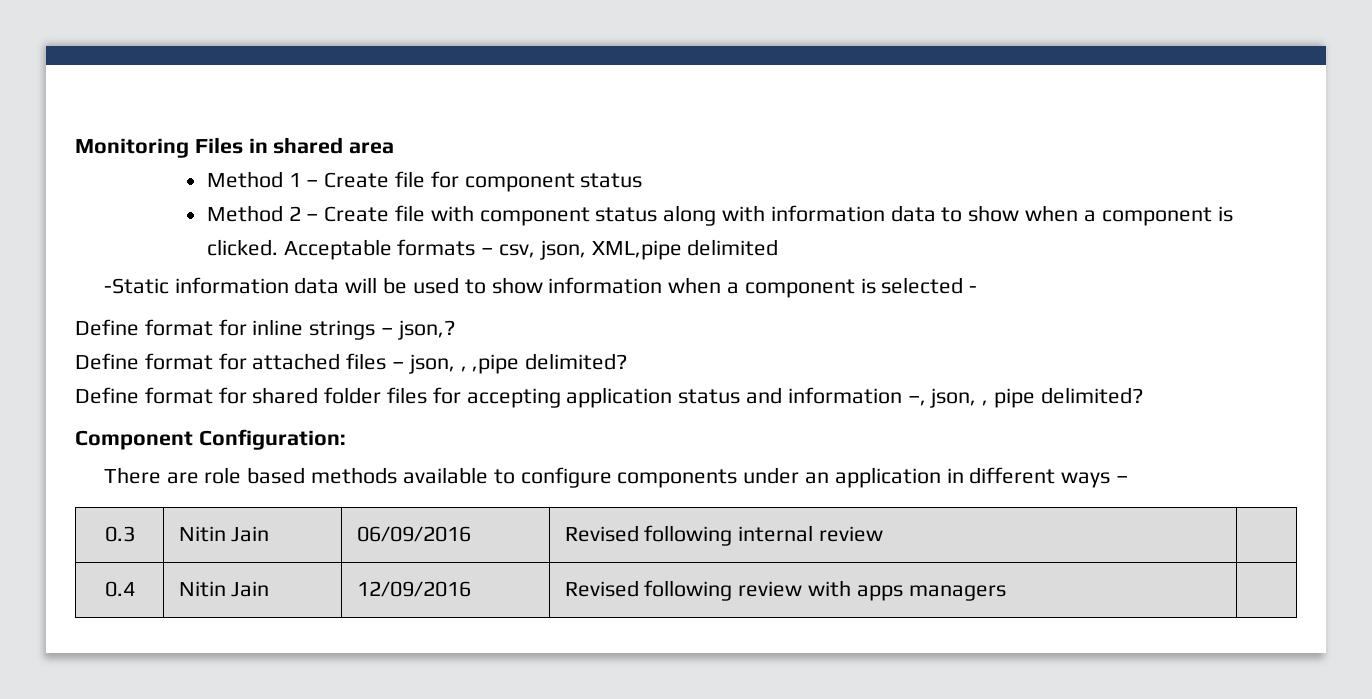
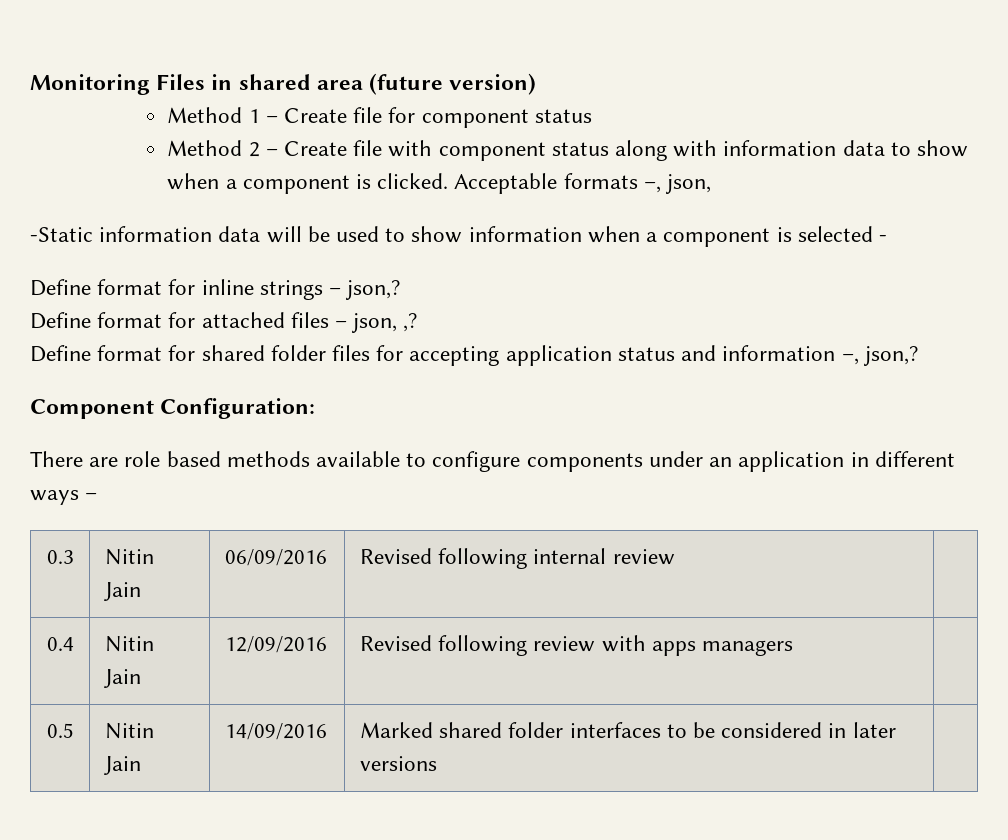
- Monitoring Files in shared area
+ Monitoring Files in shared area (future version)
- Acceptable formats – csv, json, XML,pipe delimited
+ Acceptable formats –, json,
- Define format for attached files – json, , ,pipe delimited?
+ Define format for attached files – json, ,?
- Define format for shared folder files for accepting application status and information –, json, , pipe delimited?
+ Define format for shared folder files for accepting application status and information –, json,?
+ 0.5 | Nitin Jain | 14/09/2016 | Marked shared folder interfaces to be considered in later versions |

